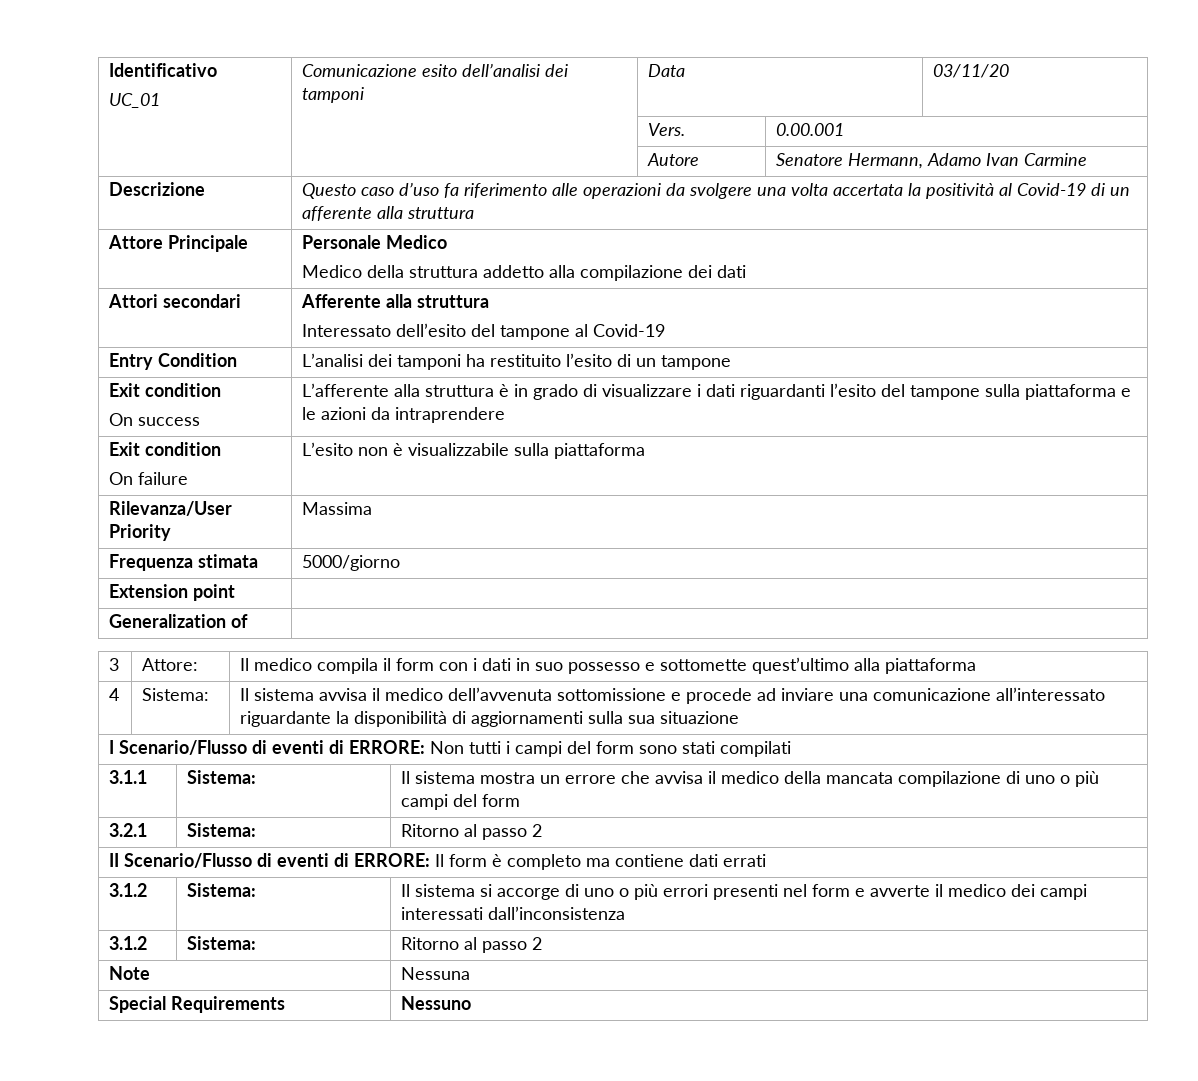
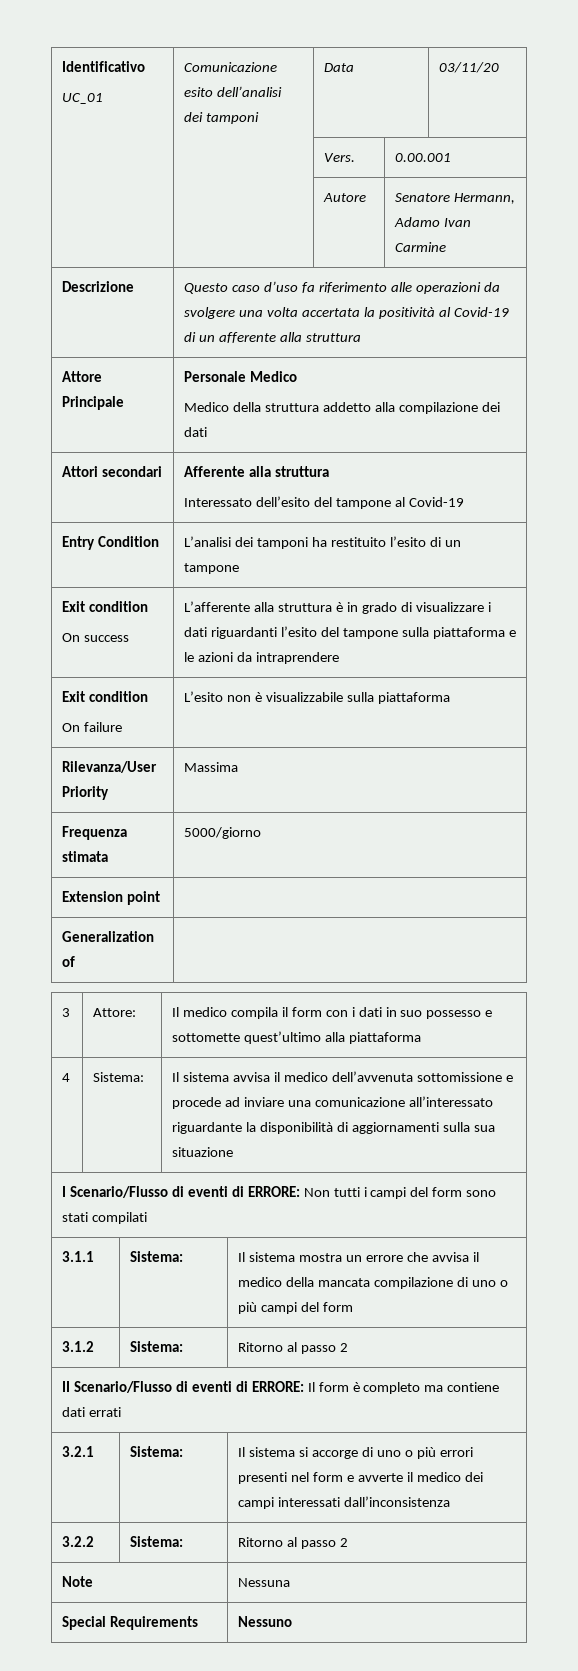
- 3.2.1 | Sistema: | Ritorno al passo 2
+ 3.1.2 | Sistema: | Ritorno al passo 2
- 3.1.2 | Sistema: | Il sistema si accorge di uno o più errori presenti nel form e avverte il medico dei campi interessati dall’inconsistenza
+ 3.2.1 | Sistema: | Il sistema si accorge di uno o più errori presenti nel form e avverte il medico dei campi interessati dall’inconsistenza
- 3.1.2 | Sistema: | Ritorno al passo 2
+ 3.2.2 | Sistema: | Ritorno al passo 2

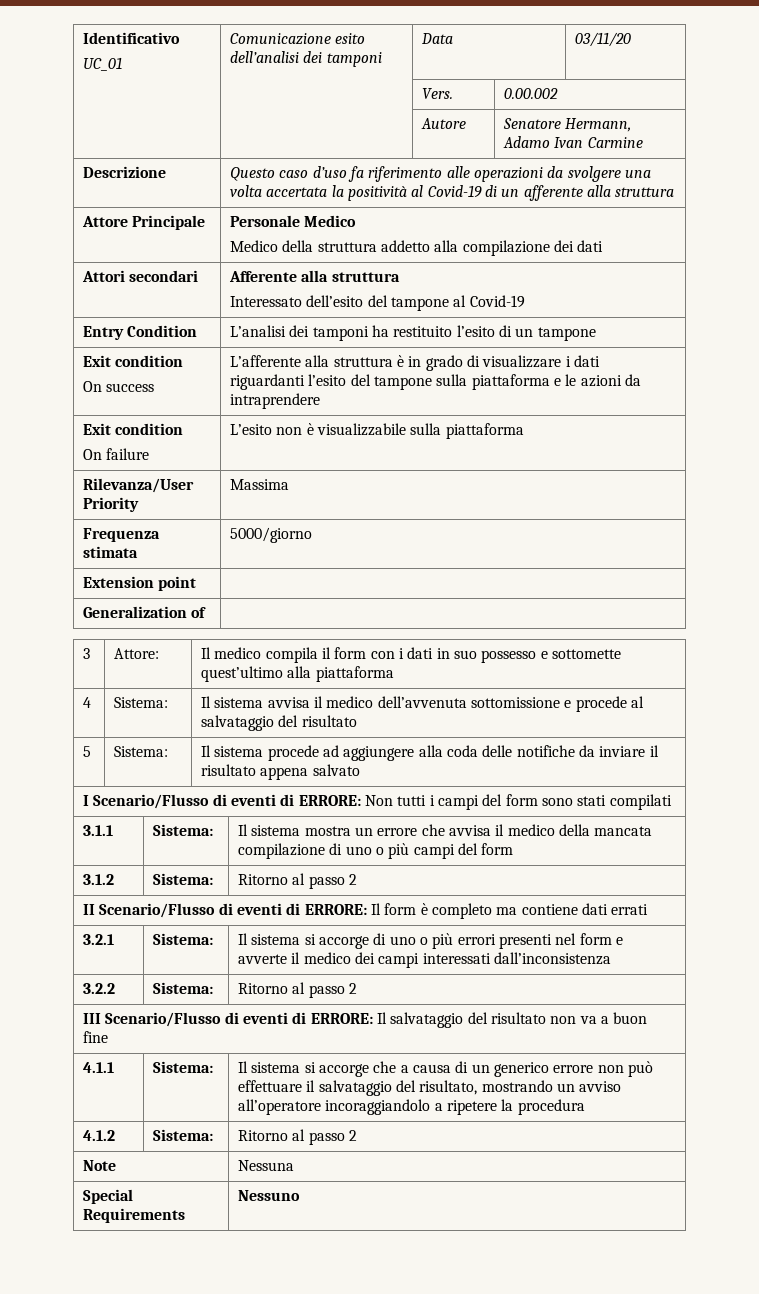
- | | Vers. | 0.00.001
+ | | Vers. | 0.00.002
- 4 | Sistema: | Il sistema avvisa il medico dell’avvenuta sottomissione e procede ad inviare una comunicazione all’interessato riguardante la disponibilità di aggiornamenti sulla sua situazione
+ 4 | Sistema: | Il sistema avvisa il medico dell’avvenuta sottomissione e procede al salvataggio del risultato
+ 5 | Sistema: | Il sistema procede ad aggiungere alla coda delle notifiche da inviare il risultato appena salvato
+ III Scenario/Flusso di eventi di ERRORE: Il salvataggio del risultato non va a buon fine
+ 4.1.1 | Sistema: | Il sistema si accorge che a causa di un generico errore non può effettuare il salvataggio del risultato, mostrando un avviso all’operatore incoraggiandolo a ripetere la procedura
+ 4.1.2 | Sistema: | Ritorno al passo 2

